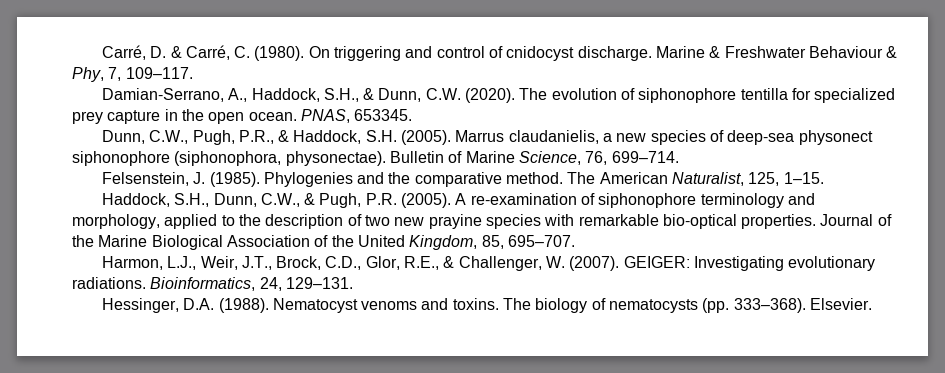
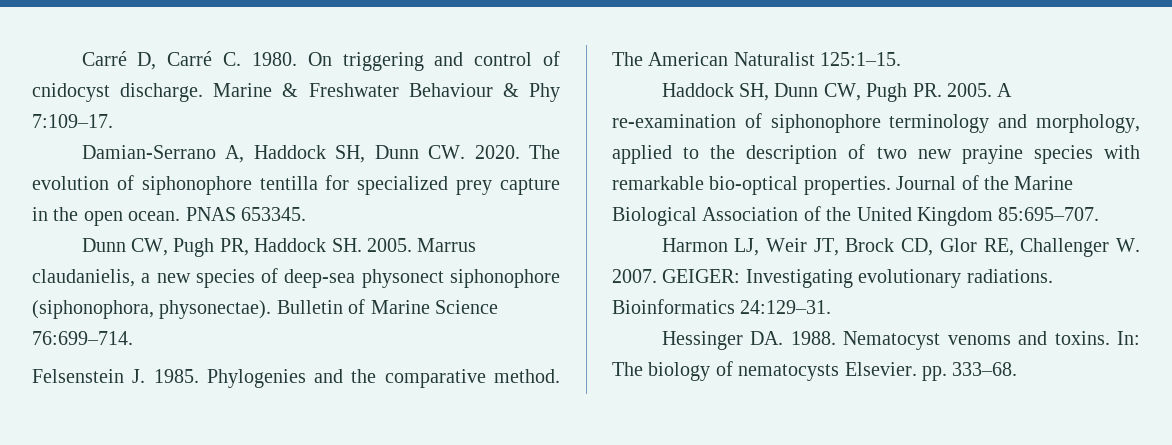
- Carré, D. & Carré, C. (1980).
+ Carré D, Carré C. 1980.
- Marine & Freshwater Behaviour & Phy, 7, 109–117.
- Damian-Serrano, A., Haddock, S.H., & Dunn, C.W. (2020).
+ Marine & Freshwater Behaviour & Phy 7:109–17.
+ Damian-Serrano A, Haddock SH, Dunn CW. 2020.
- PNAS, 653345.
+ PNAS 653345.
- Dunn, C.W., Pugh, P.R., & Haddock, S.H. (2005).
+ Dunn CW, Pugh PR, Haddock SH. 2005.
- Bulletin of Marine Science, 76, 699–714.
- Felsenstein, J. (1985).
+ Bulletin of Marine Science 76:699–714.
+ Felsenstein J. 1985.
- The American Naturalist, 125, 1–15.
- Haddock, S.H., Dunn, C.W., & Pugh, P.R. (2005).
+ The American Naturalist 125:1–15.
+ Haddock SH, Dunn CW, Pugh PR. 2005.
- Journal of the Marine Biological Association of the United Kingdom, 85, 695–707.
- Harmon, L.J., Weir, J.T., Brock, C.D., Glor, R.E., & Challenger, W. (2007). GEIGER: Investigating evolutionary radiations. Bioinformatics, 24, 129–131.
- Hessinger, D.A. (1988).
+ Journal of the Marine Biological Association of the United Kingdom 85:695–707.
+ Harmon LJ, Weir JT, Brock CD, Glor RE, Challenger W. 2007. GEIGER: Investigating evolutionary radiations. Bioinformatics 24:129–31.
+ Hessinger DA. 1988.
- The biology of nematocysts (pp. 333–368). Elsevier.
+ In: The biology of nematocysts Elsevier. pp. 333–68.

